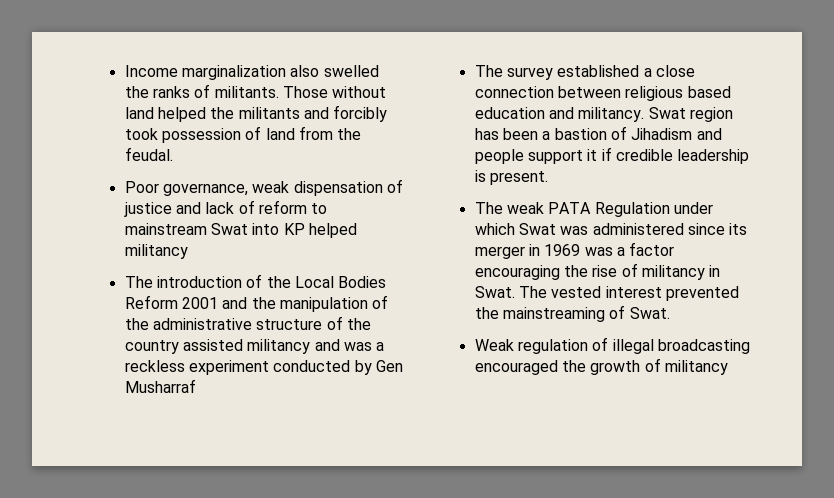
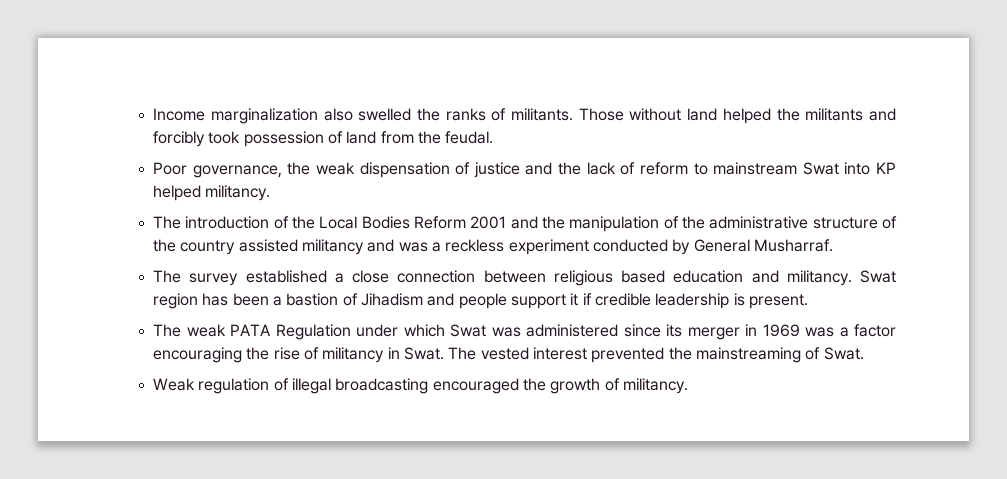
- Poor governance, weak dispensation of justice and lack of reform to mainstream Swat into KP helped militancy
+ Poor governance, the weak dispensation of justice and the lack of reform to mainstream Swat into KP helped militancy.
- The introduction of the Local Bodies Reform 2001 and the manipulation of the administrative structure of the country assisted militancy and was a reckless experiment conducted by Gen Musharraf
+ The introduction of the Local Bodies Reform 2001 and the manipulation of the administrative structure of the country assisted militancy and was a reckless experiment conducted by General Musharraf.
- Weak regulation of illegal broadcasting encouraged the growth of militancy
+ Weak regulation of illegal broadcasting encouraged the growth of militancy.

